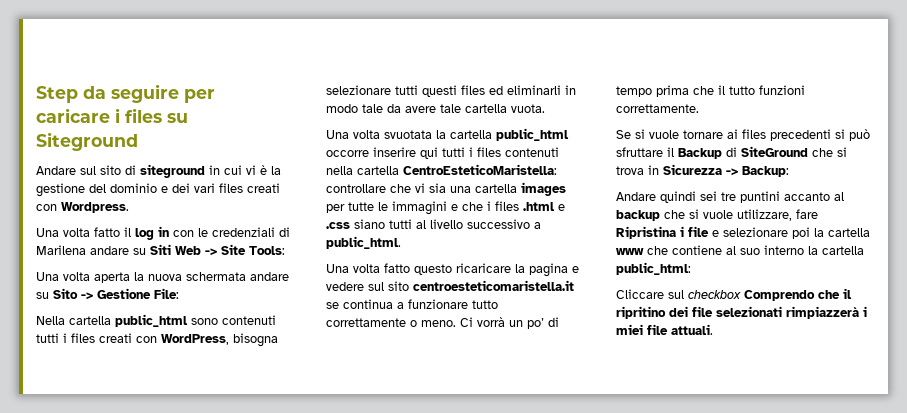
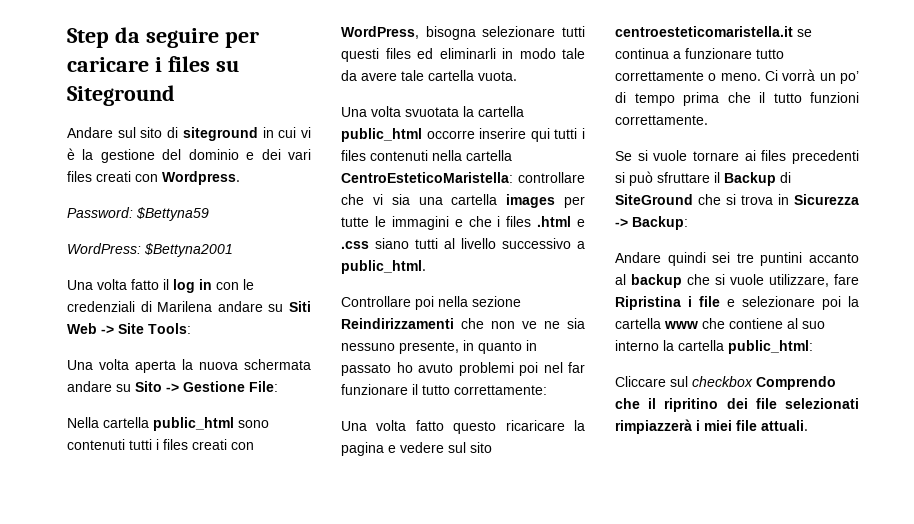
+ Password: $Bettyna59
+ WordPress: $Bettyna2001
+ Controllare poi nella sezione Reindirizzamenti che non ve ne sia nessuno presente, in quanto in passato ho avuto problemi poi nel far funzionare il tutto correttamente:

